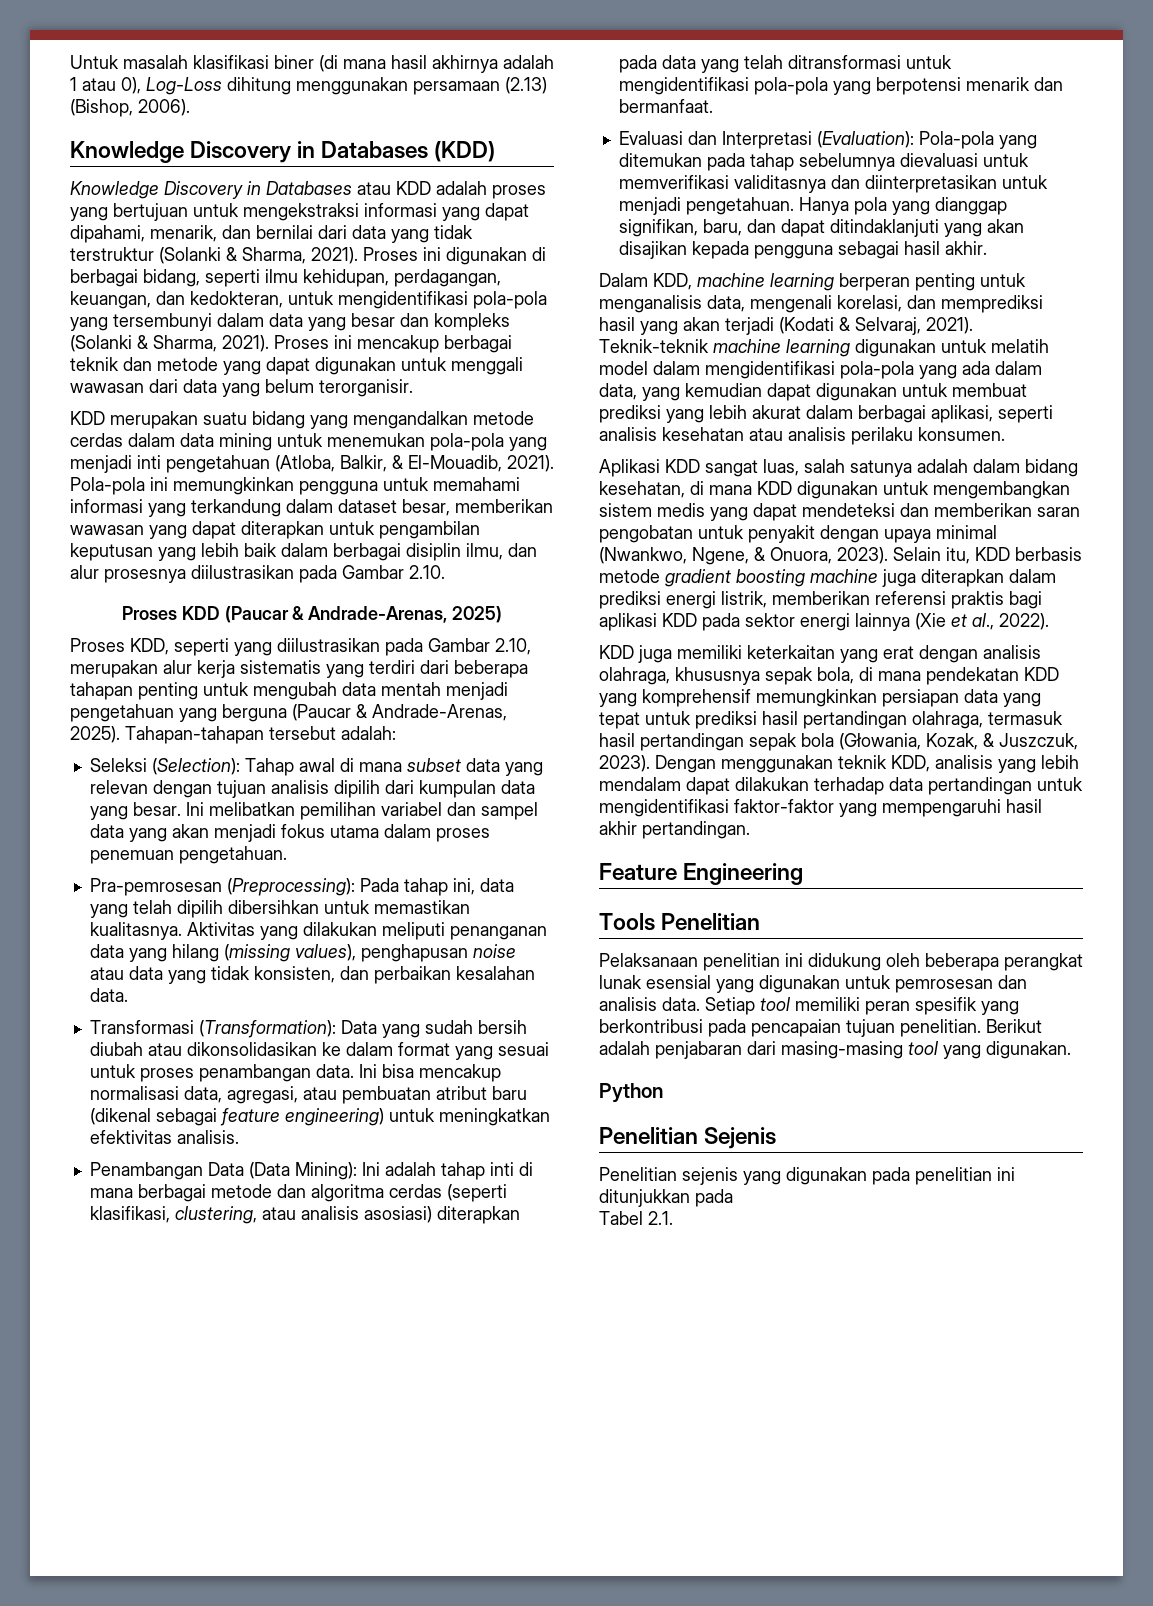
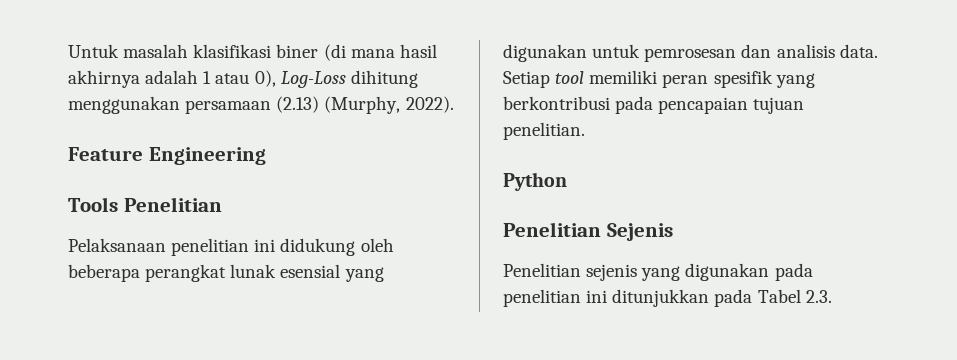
- Untuk masalah klasifikasi biner (di mana hasil akhirnya adalah 1 atau 0), Log-Loss dihitung menggunakan persamaan (2.13) (Bishop, 2006).
- Knowledge Discovery in Databases (KDD)
- Knowledge Discovery in Databases atau KDD adalah proses yang bertujuan untuk mengekstraksi informasi yang dapat dipahami, menarik, dan bernilai dari data yang tidak terstruktur (Solanki & Sharma, 2021). Proses ini digunakan di berbagai bidang, seperti ilmu kehidupan, perdagangan, keuangan, dan kedokteran, untuk mengidentifikasi pola-pola yang tersembunyi dalam data yang besar dan kompleks (Solanki & Sharma, 2021). Proses ini mencakup berbagai teknik dan metode yang dapat digunakan untuk menggali wawasan dari data yang belum terorganisir.
- KDD merupakan suatu bidang yang mengandalkan metode cerdas dalam data mining untuk menemukan pola-pola yang menjadi inti pengetahuan (Atloba, Balkir, & El-Mouadib, 2021). Pola-pola ini memungkinkan pengguna untuk memahami informasi yang terkandung dalam dataset besar, memberikan wawasan yang dapat diterapkan untuk pengambilan keputusan yang lebih baik dalam berbagai disiplin ilmu, dan alur prosesnya diilustrasikan pada Gambar 2.10.
- Proses KDD (Paucar & Andrade-Arenas, 2025)
- Proses KDD, seperti yang diilustrasikan pada Gambar 2.10, merupakan alur kerja sistematis yang terdiri dari beberapa tahapan penting untuk mengubah data mentah menjadi pengetahuan yang berguna (Paucar & Andrade-Arenas, 2025). Tahapan-tahapan tersebut adalah:
- Seleksi (Selection): Tahap awal di mana subset data yang relevan dengan tujuan analisis dipilih dari kumpulan data yang besar. Ini melibatkan pemilihan variabel dan sampel data yang akan menjadi fokus utama dalam proses penemuan pengetahuan.
- Pra-pemrosesan (Preprocessing): Pada tahap ini, data yang telah dipilih dibersihkan untuk memastikan kualitasnya. Aktivitas yang dilakukan meliputi penanganan data yang hilang (missing values), penghapusan noise atau data yang tidak konsisten, dan perbaikan kesalahan data.
- Transformasi (Transformation): Data yang sudah bersih diubah atau dikonsolidasikan ke dalam format yang sesuai untuk proses penambangan data. Ini bisa mencakup normalisasi data, agregasi, atau pembuatan atribut baru (dikenal sebagai feature engineering) untuk meningkatkan efektivitas analisis.
- Penambangan Data (Data Mining): Ini adalah tahap inti di mana berbagai metode dan algoritma cerdas (seperti klasifikasi, clustering, atau analisis asosiasi) diterapkan pada data yang telah ditransformasi untuk mengidentifikasi pola-pola yang berpotensi menarik dan bermanfaat.
- Evaluasi dan Interpretasi (Evaluation): Pola-pola yang ditemukan pada tahap sebelumnya dievaluasi untuk memverifikasi validitasnya dan diinterpretasikan untuk menjadi pengetahuan. Hanya pola yang dianggap signifikan, baru, dan dapat ditindaklanjuti yang akan disajikan kepada pengguna sebagai hasil akhir.
- Dalam KDD, machine learning berperan penting untuk menganalisis data, mengenali korelasi, dan memprediksi hasil yang akan terjadi (Kodati & Selvaraj, 2021). Teknik-teknik machine learning digunakan untuk melatih model dalam mengidentifikasi pola-pola yang ada dalam data, yang kemudian dapat digunakan untuk membuat prediksi yang lebih akurat dalam berbagai aplikasi, seperti analisis kesehatan atau analisis perilaku konsumen.
- Aplikasi KDD sangat luas, salah satunya adalah dalam bidang kesehatan, di mana KDD digunakan untuk mengembangkan sistem medis yang dapat mendeteksi dan memberikan saran pengobatan untuk penyakit dengan upaya minimal (Nwankwo, Ngene, & Onuora, 2023). Selain itu, KDD berbasis metode gradient boosting machine juga diterapkan dalam prediksi energi listrik, memberikan referensi praktis bagi aplikasi KDD pada sektor energi lainnya (Xie et al., 2022).
- KDD juga memiliki keterkaitan yang erat dengan analisis olahraga, khususnya sepak bola, di mana pendekatan KDD yang komprehensif memungkinkan persiapan data yang tepat untuk prediksi hasil pertandingan olahraga, termasuk hasil pertandingan sepak bola (Głowania, Kozak, & Juszczuk, 2023). Dengan menggunakan teknik KDD, analisis yang lebih mendalam dapat dilakukan terhadap data pertandingan untuk mengidentifikasi faktor-faktor yang mempengaruhi hasil akhir pertandingan.
+ Untuk masalah klasifikasi biner (di mana hasil akhirnya adalah 1 atau 0), Log-Loss dihitung menggunakan persamaan (2.13) (Murphy, 2022).
- Berikut adalah penjabaran dari masing-masing tool yang digunakan.
- Penelitian sejenis yang digunakan pada penelitian ini ditunjukkan pada
- Tabel 2.1.
+ Penelitian sejenis yang digunakan pada penelitian ini ditunjukkan pada Tabel 2.3.

